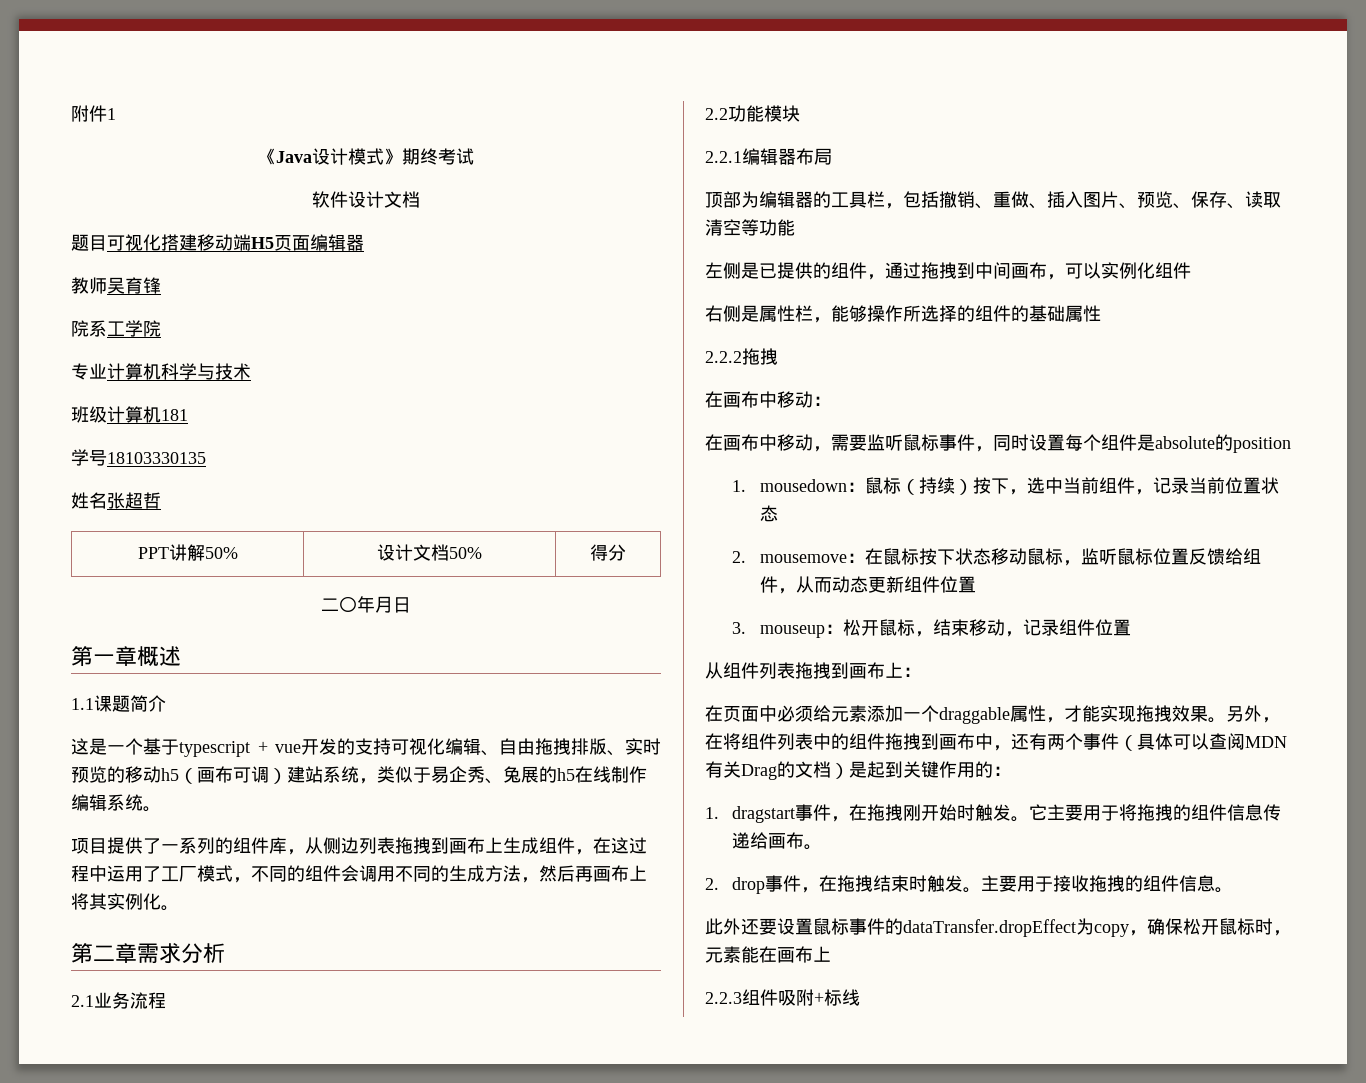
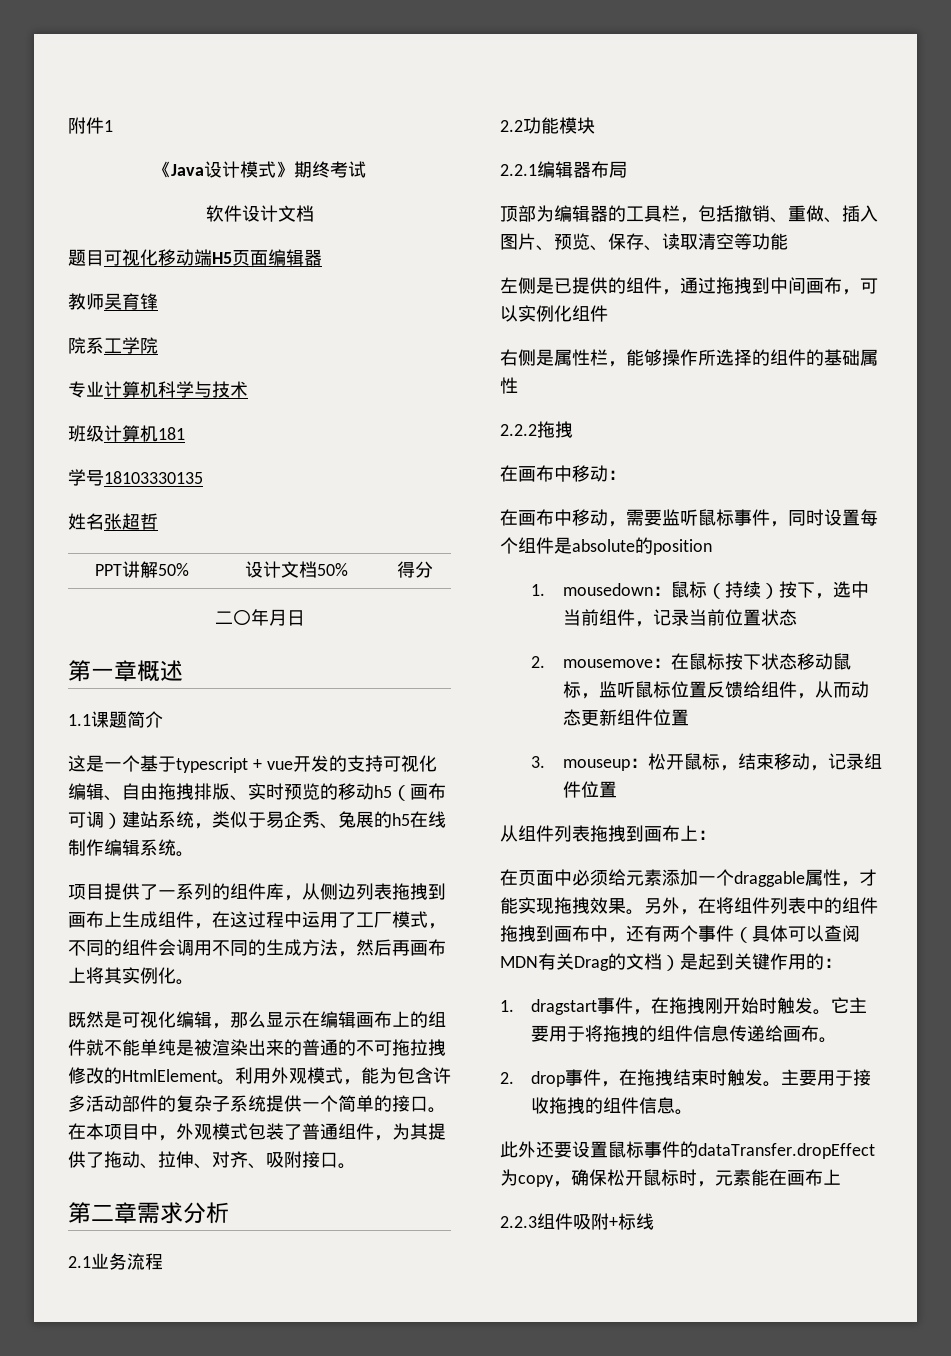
- 题目可视化搭建移动端H5页面编辑器
+ 题目可视化移动端H5页面编辑器
+ 既然是可视化编辑，那么显示在编辑画布上的组件就不能单纯是被渲染出来的普通的不可拖拉拽修改的HtmlElement。利用外观模式，能为包含许多活动部件的复杂子系统提供一个简单的接口。在本项目中，外观模式包装了普通组件，为其提供了拖动、拉伸、对齐、吸附接口。

